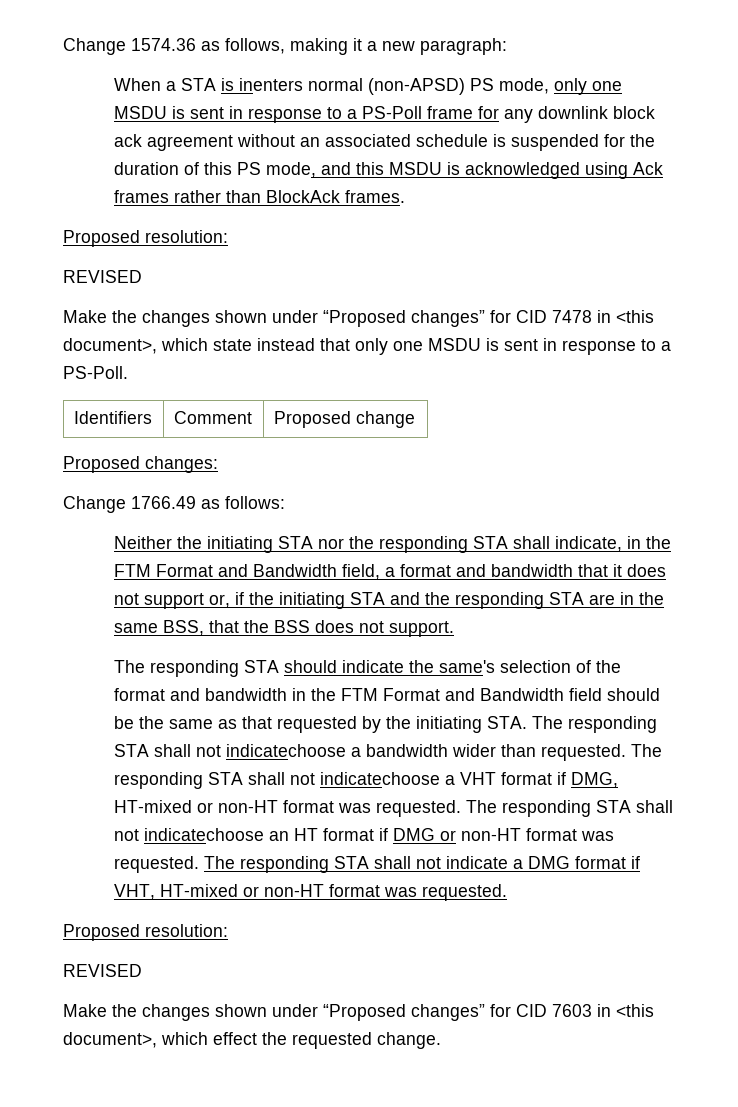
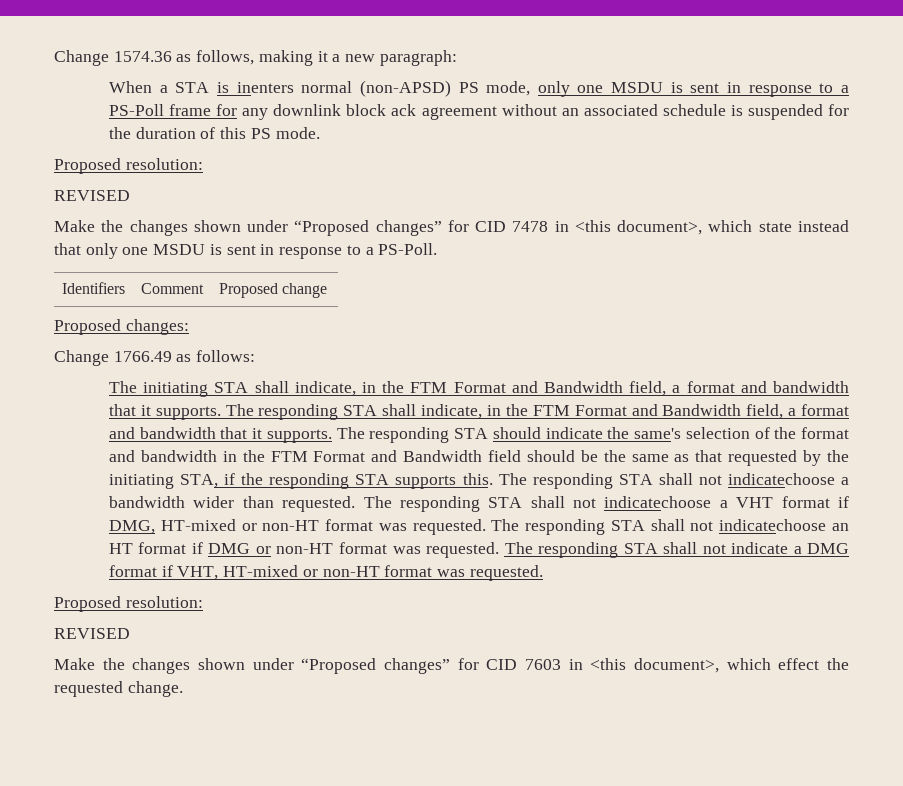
- When a STA is inenters normal (non-APSD) PS mode, only one MSDU is sent in response to a PS-Poll frame for any downlink block ack agreement without an associated schedule is suspended for the duration of this PS mode, and this MSDU is acknowledged using Ack frames rather than BlockAck frames.
+ When a STA is inenters normal (non-APSD) PS mode, only one MSDU is sent in response to a PS-Poll frame for any downlink block ack agreement without an associated schedule is suspended for the duration of this PS mode.
- Neither the initiating STA nor the responding STA shall indicate, in the FTM Format and Bandwidth field, a format and bandwidth that it does not support or, if the initiating STA and the responding STA are in the same BSS, that the BSS does not support.
- The responding STA should indicate the same's selection of the format and bandwidth in the FTM Format and Bandwidth field should be the same as that requested by the initiating STA. The responding STA shall not indicatechoose a bandwidth wider than requested.
+ The initiating STA shall indicate, in the FTM Format and Bandwidth field, a format and bandwidth that it supports. The responding STA shall indicate, in the FTM Format and Bandwidth field, a format and bandwidth that it supports. The responding STA should indicate the same's selection of the format and bandwidth in the FTM Format and Bandwidth field should be the same as that requested by the initiating STA, if the responding STA supports this. The responding STA shall not indicatechoose a bandwidth wider than requested.

